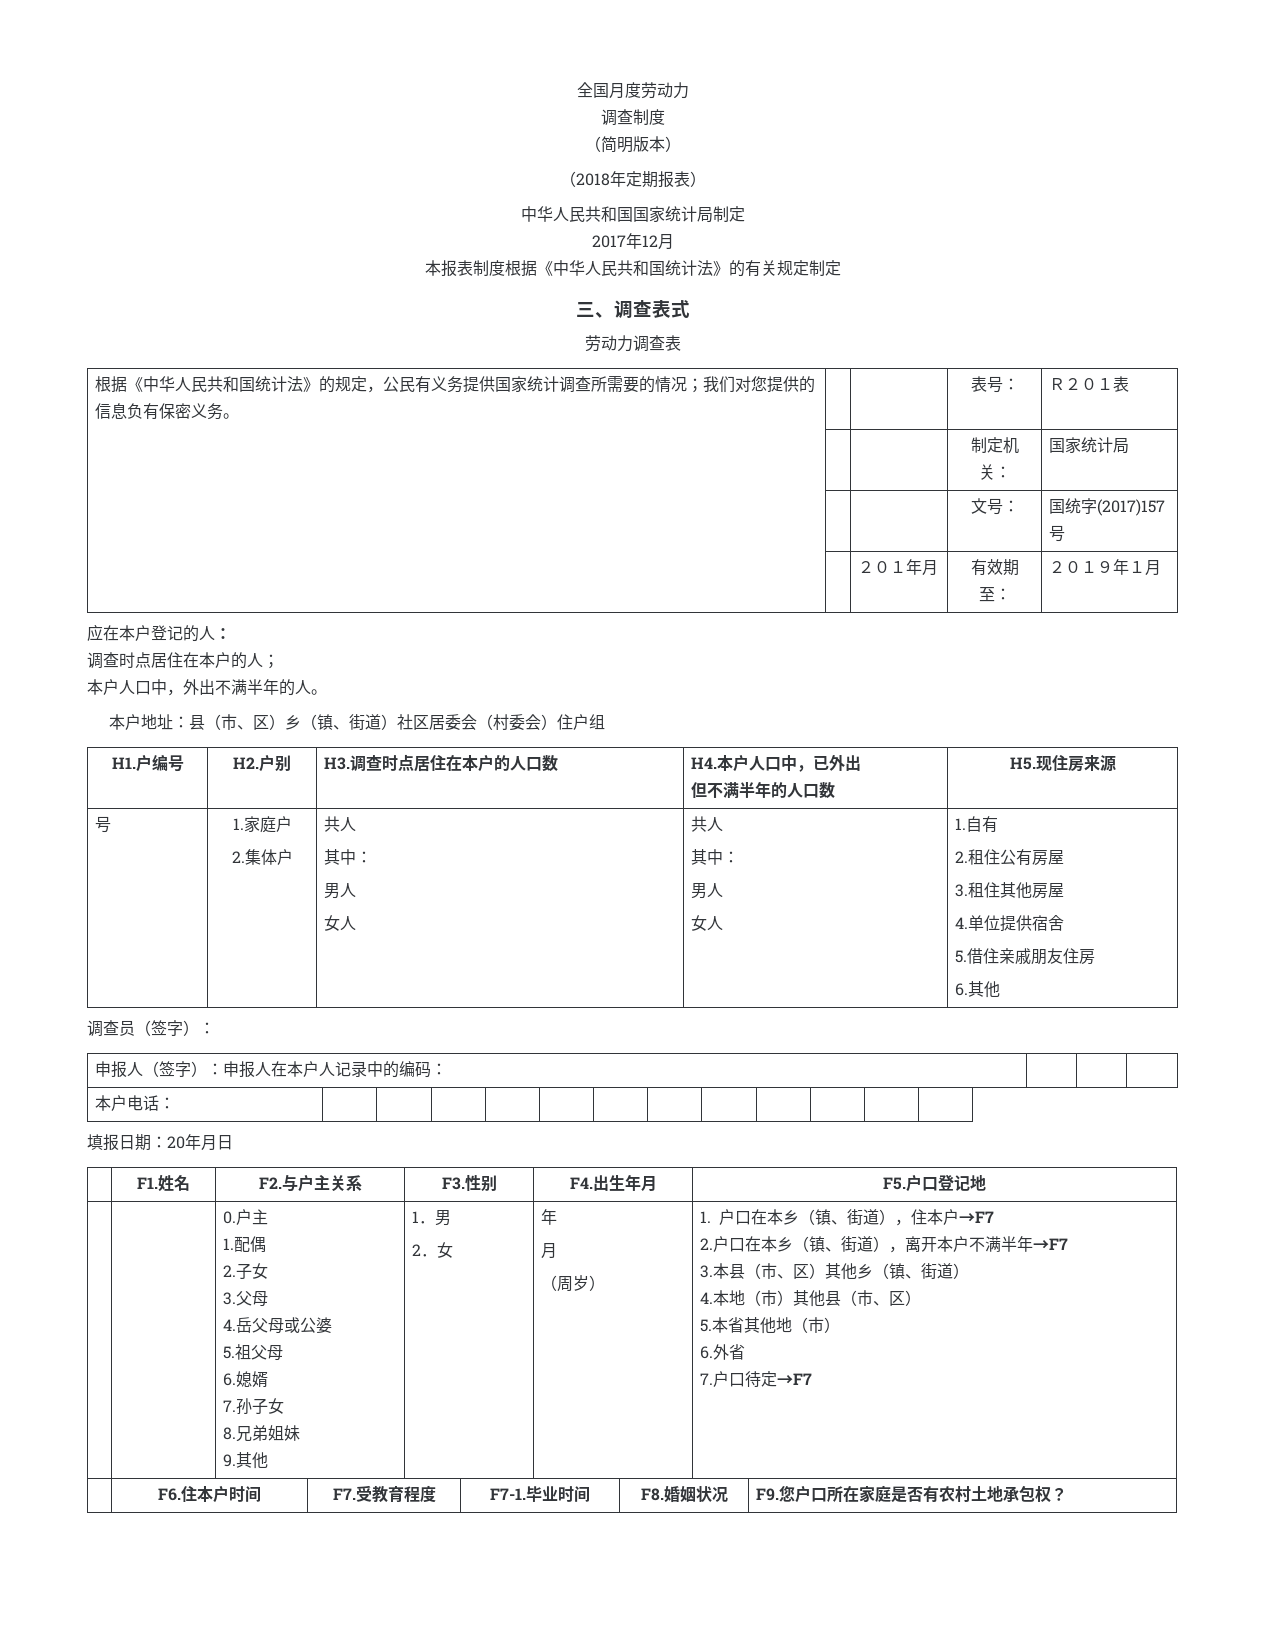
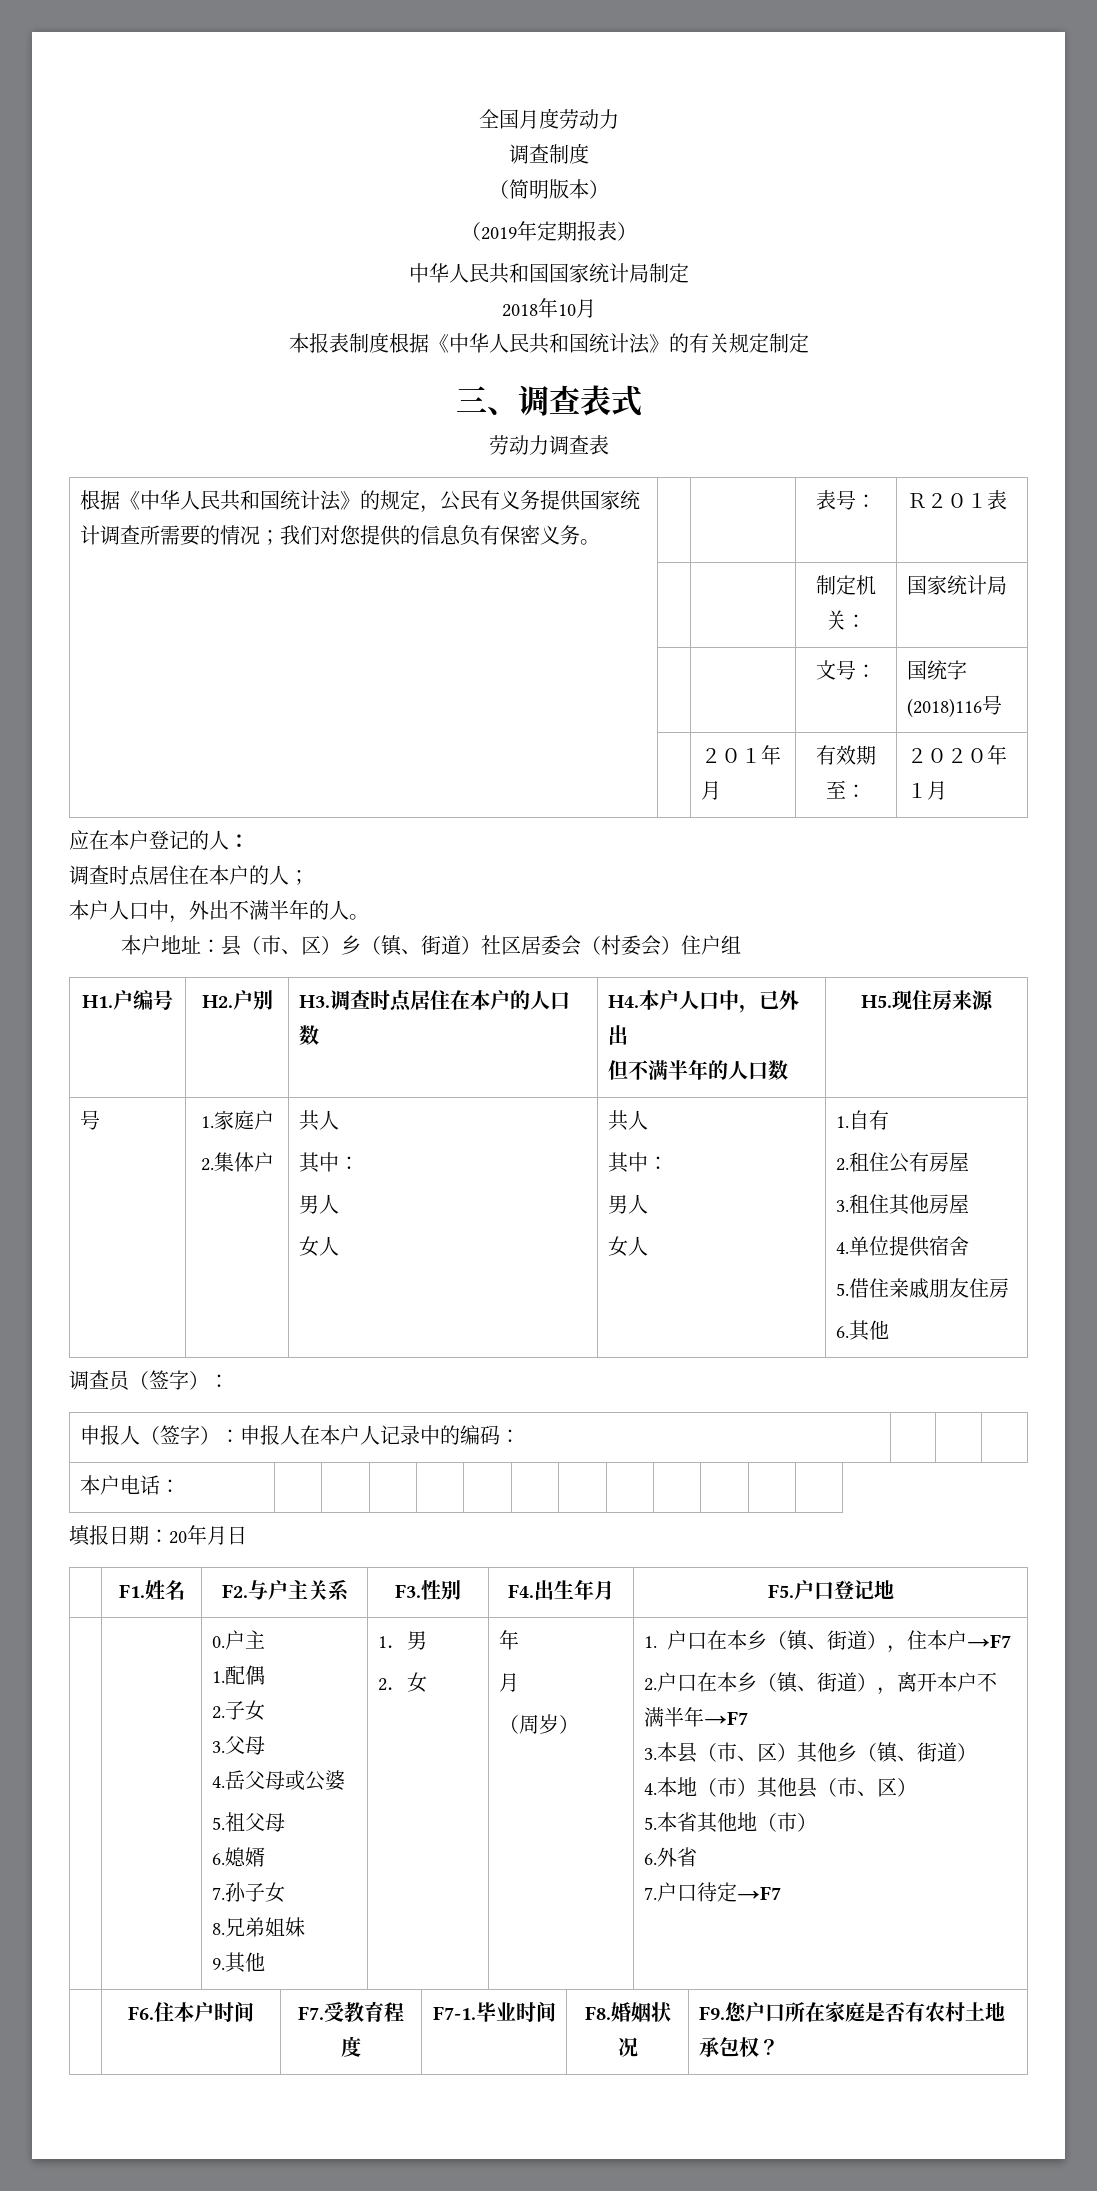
- （2018年定期报表）
+ （2019年定期报表）
- 2017年12月
+ 2018年10月
- | | | 文号： | 国统字(2017)157号
+ | | | 文号： | 国统字(2018)116号
- | | ２０１年月 | 有效期至： | ２０１９年１月
+ | | ２０１年月 | 有效期至： | ２０２０年１月

